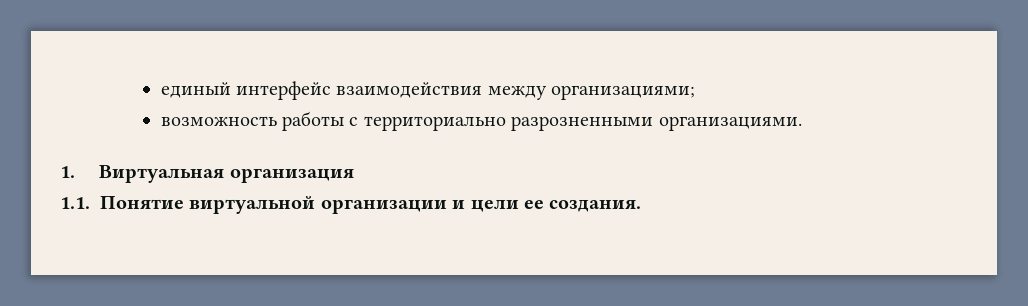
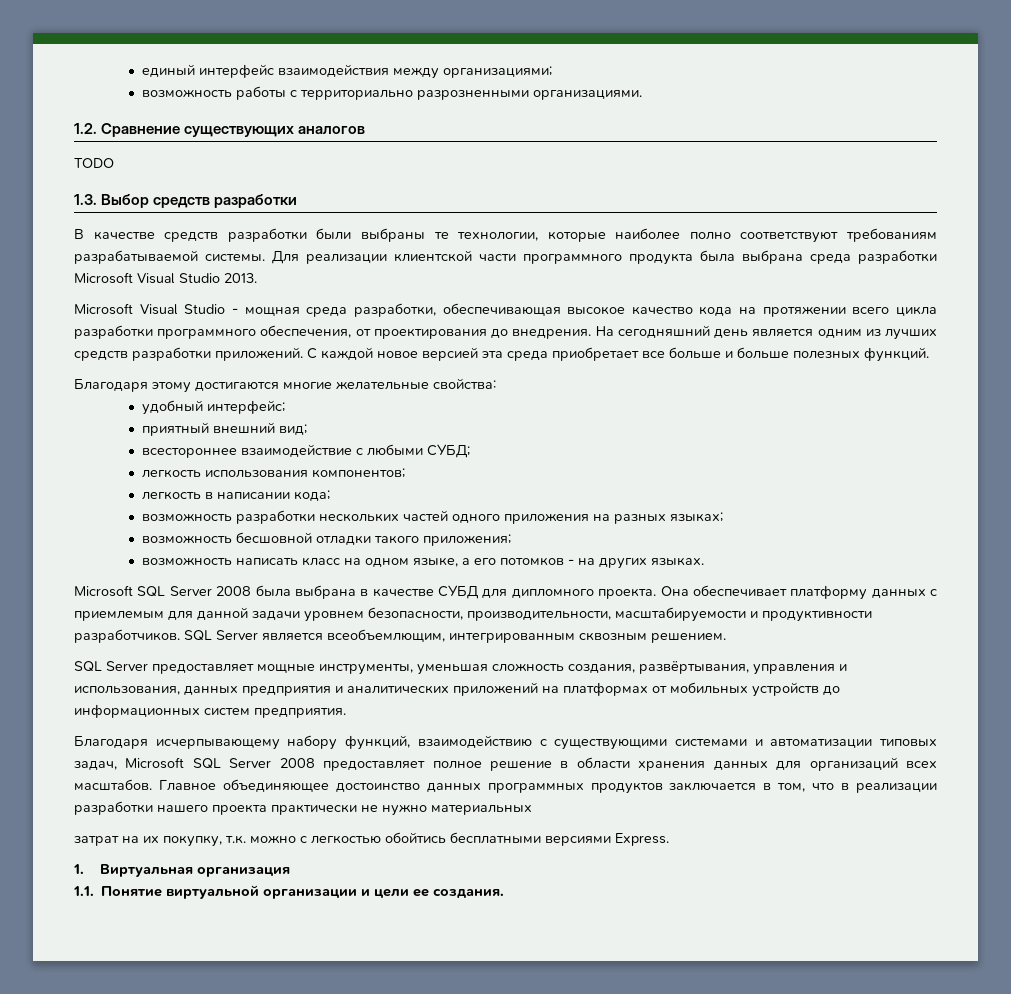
+ 1.2. Сравнение существующих аналогов
+ TODO
+ 1.3. Выбор средств разработки
+ В качестве средств разработки были выбраны те технологии, которые наиболее полно соответствуют требованиям разрабатываемой системы. Для реализации клиентской части программного продукта была выбрана среда разработки Microsoft Visual Studio 2013.
+ Microsoft Visual Studio - мощная среда разработки, обеспечивающая высокое качество кода на протяжении всего цикла разработки программного обеспечения, от проектирования до внедрения. На сегодняшний день является одним из лучших средств разработки приложений. С каждой новое версией эта среда приобретает все больше и больше полезных функций.
+ Благодаря этому достигаются многие желательные свойства:
+ удобный интерфейс;
+ приятный внешний вид;
+ всестороннее взаимодействие с любыми СУБД;
+ легкость использования компонентов;
+ легкость в написании кода;
+ возможность разработки нескольких частей одного приложения на разных языках;
+ возможность бесшовной отладки такого приложения;
+ возможность написать класс на одном языке, а его потомков - на других языках.
+ Microsoft SQL Server 2008 была выбрана в качестве СУБД для дипломного проекта. Она обеспечивает платформу данных с приемлемым для данной задачи уровнем безопасности, производительности, масштабируемости и продуктивности разработчиков. SQL Server является всеобъемлющим, интегрированным сквозным решением.
+ SQL Server предоставляет мощные инструменты, уменьшая сложность создания, развёртывания, управления и использования, данных предприятия и аналитических приложений на платформах от мобильных устройств до информационных систем предприятия.
+ Благодаря исчерпывающему набору функций, взаимодействию с существующими системами и автоматизации типовых задач, Microsoft SQL Server 2008 предоставляет полное решение в области хранения данных для организаций всех масштабов. Главное объединяющее достоинство данных программных продуктов заключается в том, что в реализации разработки нашего проекта практически не нужно материальных
+ затрат на их покупку, т.к. можно с легкостью обойтись бесплатными версиями Express.

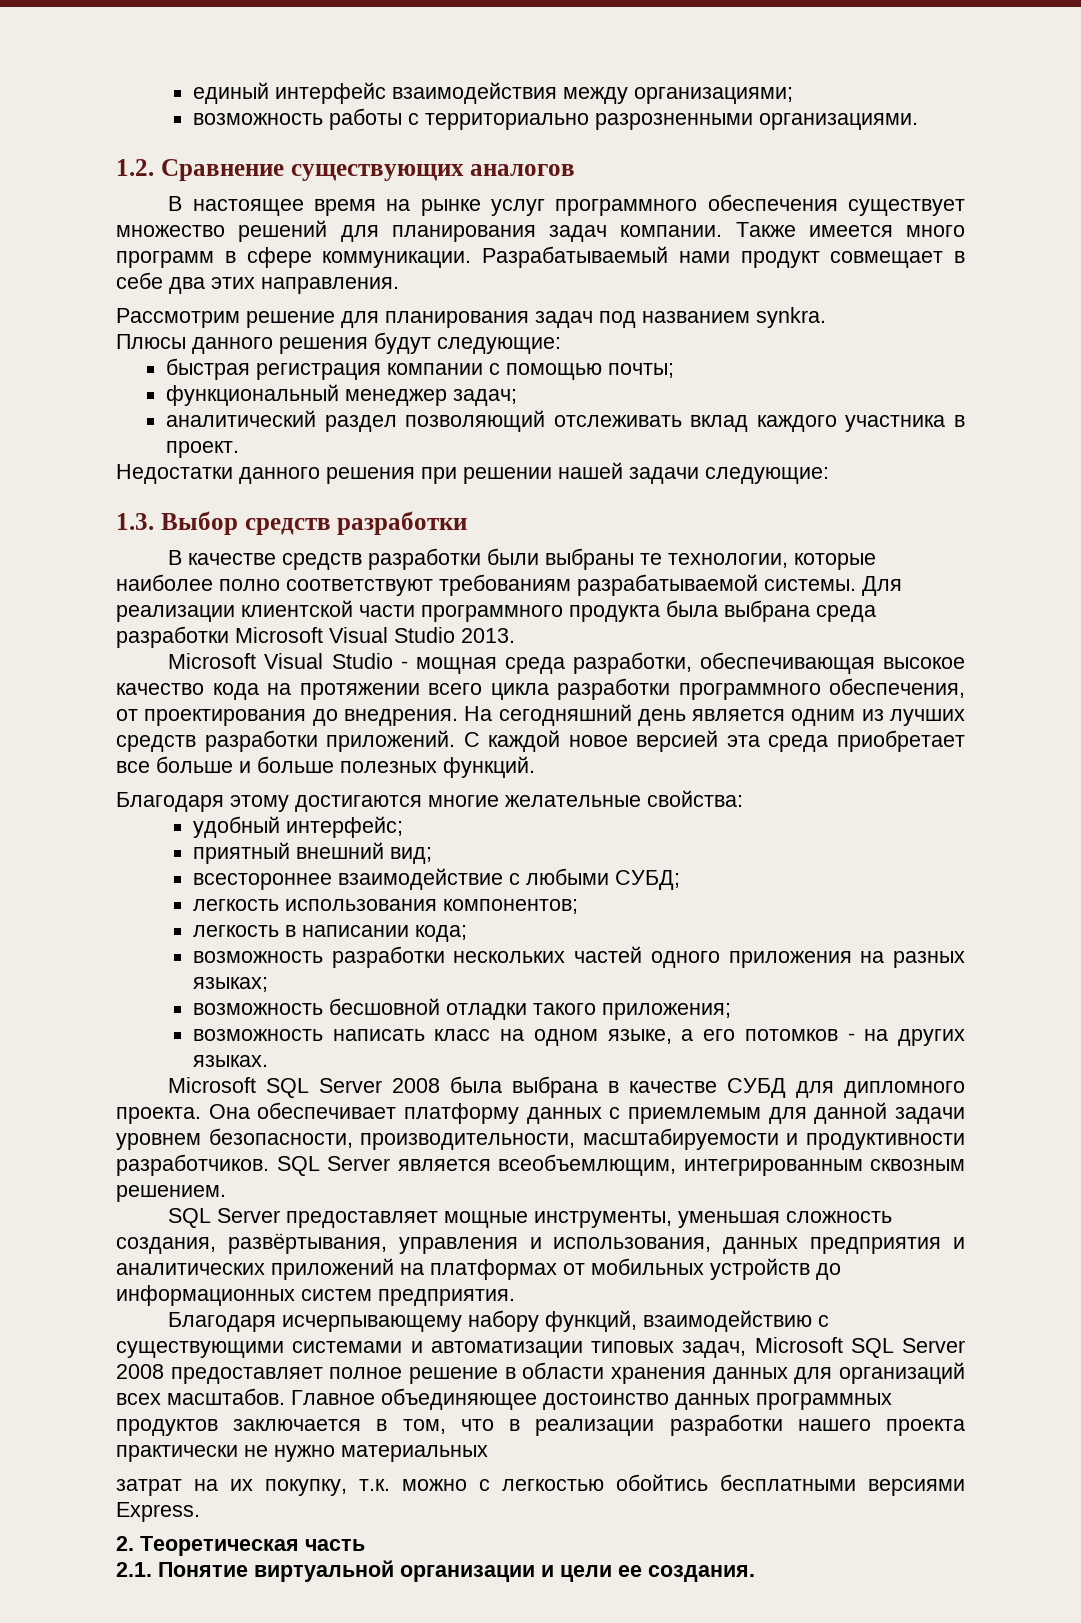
- TODO
+ В настоящее время на рынке услуг программного обеспечения существует множество решений для планирования задач компании. Также имеется много программ в сфере коммуникации. Разрабатываемый нами продукт совмещает в себе два этих направления.
+ Рассмотрим решение для планирования задач под названием synkra.
+ Плюсы данного решения будут следующие:
+ быстрая регистрация компании с помощью почты;
+ функциональный менеджер задач;
+ аналитический раздел позволяющий отслеживать вклад каждого участника в проект.
+ Недостатки данного решения при решении нашей задачи следующие:
- 1. Виртуальная организация
- 1.1. Понятие виртуальной организации и цели ее создания.
+ 2. Теоретическая часть
+ 2.1. Понятие виртуальной организации и цели ее создания.

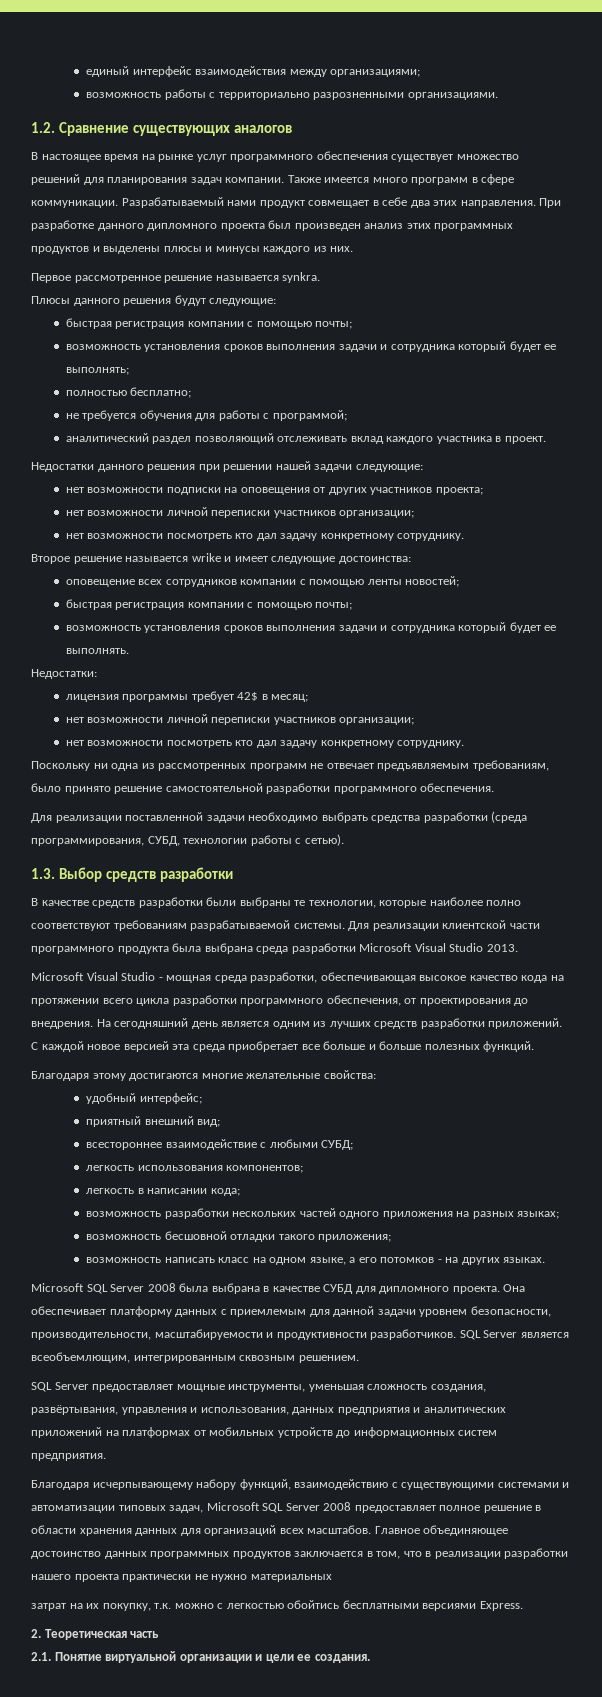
- Разрабатываемый нами продукт совмещает в себе два этих направления.
- Рассмотрим решение для планирования задач под названием synkra.
+ Разрабатываемый нами продукт совмещает в себе два этих направления. При разработке данного дипломного проекта был произведен анализ этих программных продуктов и выделены плюсы и минусы каждого из них.
+ Первое рассмотренное решение называется synkra.
- функциональный менеджер задач;
+ возможность установления сроков выполнения задачи и сотрудника который будет ее выполнять;
+ полностью бесплатно;
+ не требуется обучения для работы с программой;
+ нет возможности подписки на оповещения от других участников проекта;
+ нет возможности личной переписки участников организации;
+ нет возможности посмотреть кто дал задачу конкретному сотруднику.
+ Второе решение называется wrike и имеет следующие достоинства:
+ оповещение всех сотрудников компании с помощью ленты новостей;
+ быстрая регистрация компании с помощью почты;
+ возможность установления сроков выполнения задачи и сотрудника который будет ее выполнять.
+ Недостатки:
+ лицензия программы требует 42$ в месяц;
+ нет возможности личной переписки участников организации;
+ нет возможности посмотреть кто дал задачу конкретному сотруднику.
+ Поскольку ни одна из рассмотренных программ не отвечает предъявляемым требованиям, было принято решение самостоятельной разработки программного обеспечения.
+ Для реализации поставленной задачи необходимо выбрать средства разработки (среда программирования, СУБД, технологии работы с сетью).

